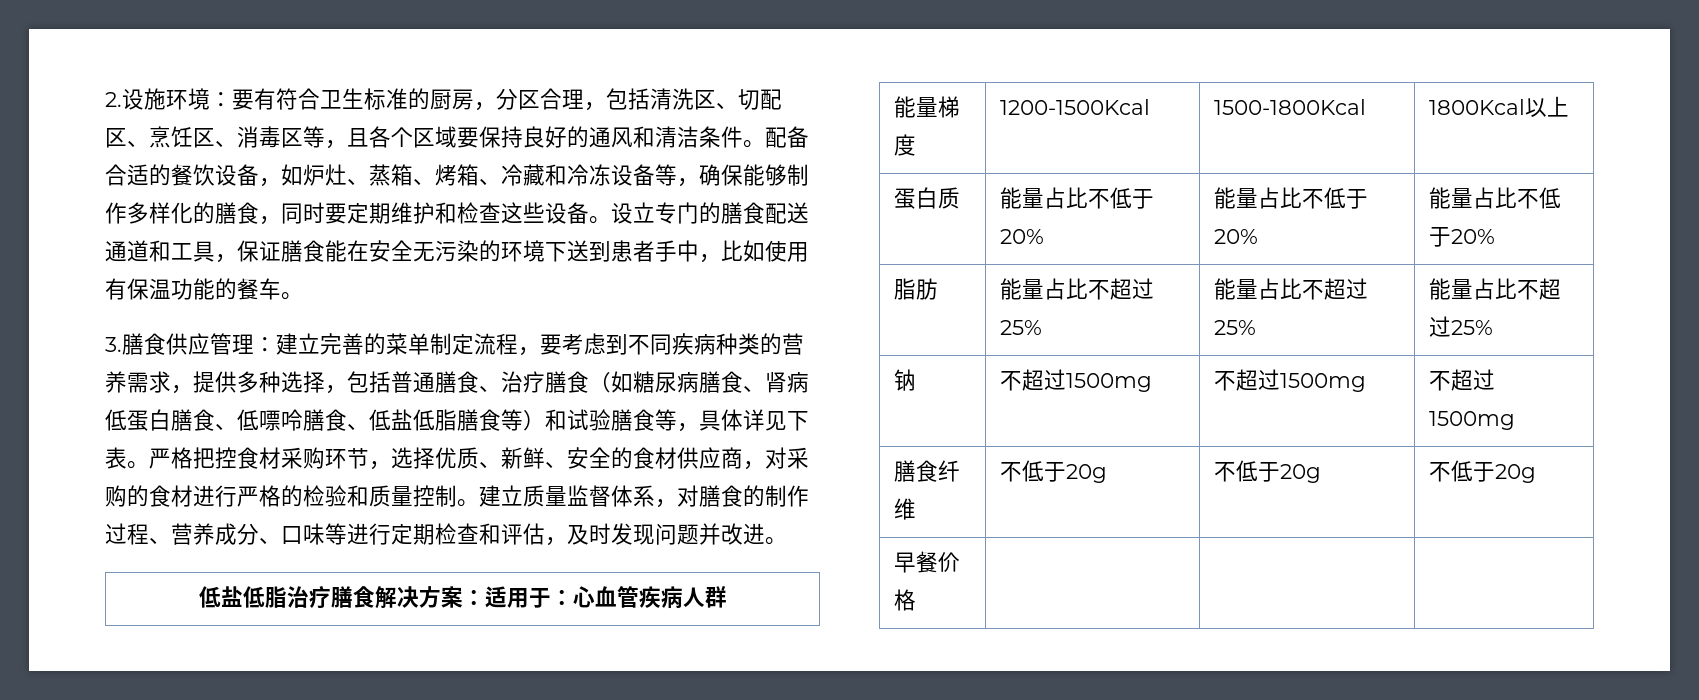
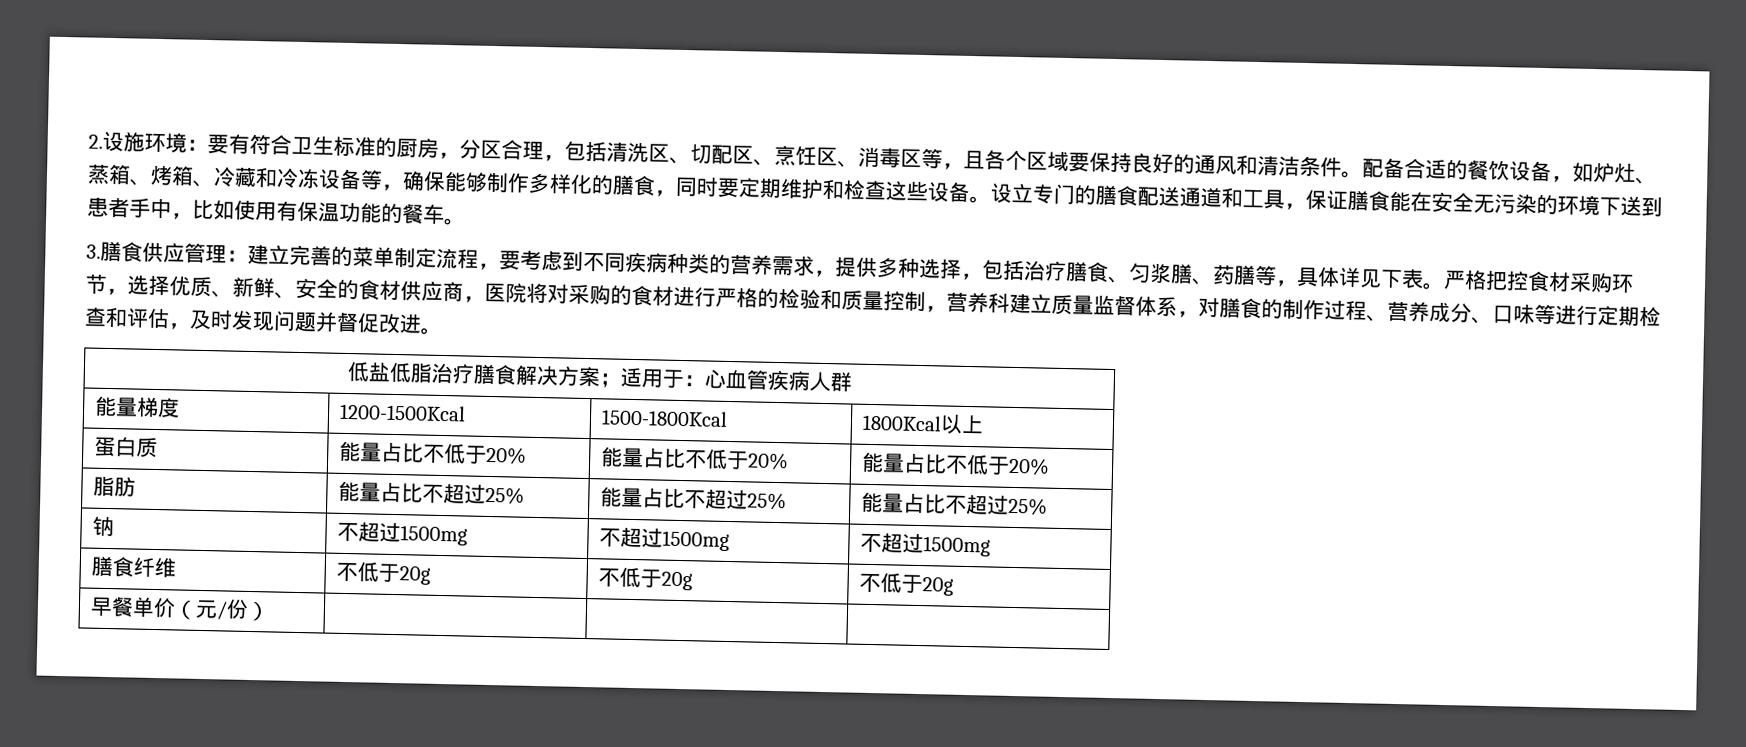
- 3.膳食供应管理：建立完善的菜单制定流程，要考虑到不同疾病种类的营养需求，提供多种选择，包括普通膳食、治疗膳食（如糖尿病膳食、肾病低蛋白膳食、低嘌呤膳食、低盐低脂膳食等）和试验膳食等，具体详见下表。
+ 3.膳食供应管理：建立完善的菜单制定流程，要考虑到不同疾病种类的营养需求，提供多种选择，包括治疗膳食、匀浆膳、药膳等，具体详见下表。
- 严格把控食材采购环节，选择优质、新鲜、安全的食材供应商，对采购的食材进行严格的检验和质量控制。建立质量监督体系，对膳食的制作过程、营养成分、口味等进行定期检查和评估，及时发现问题并改进。
+ 严格把控食材采购环节，选择优质、新鲜、安全的食材供应商，医院将对采购的食材进行严格的检验和质量控制，营养科建立质量监督体系，对膳食的制作过程、营养成分、口味等进行定期检查和评估，及时发现问题并督促改进。
- 低盐低脂治疗膳食解决方案：适用于：心血管疾病人群
+ 低盐低脂治疗膳食解决方案；适用于：心血管疾病人群
- 早餐价格 | | |
+ 早餐单价（元/份） | | |

